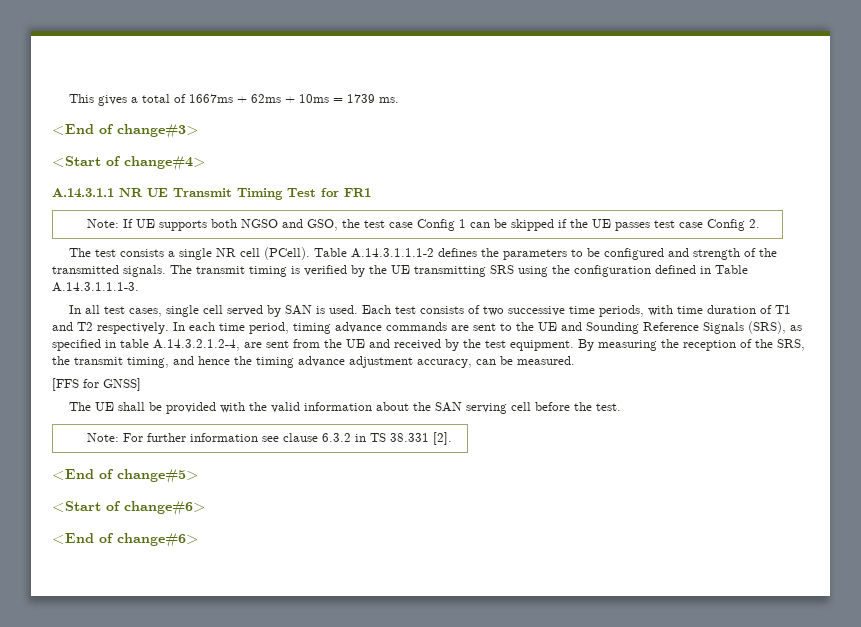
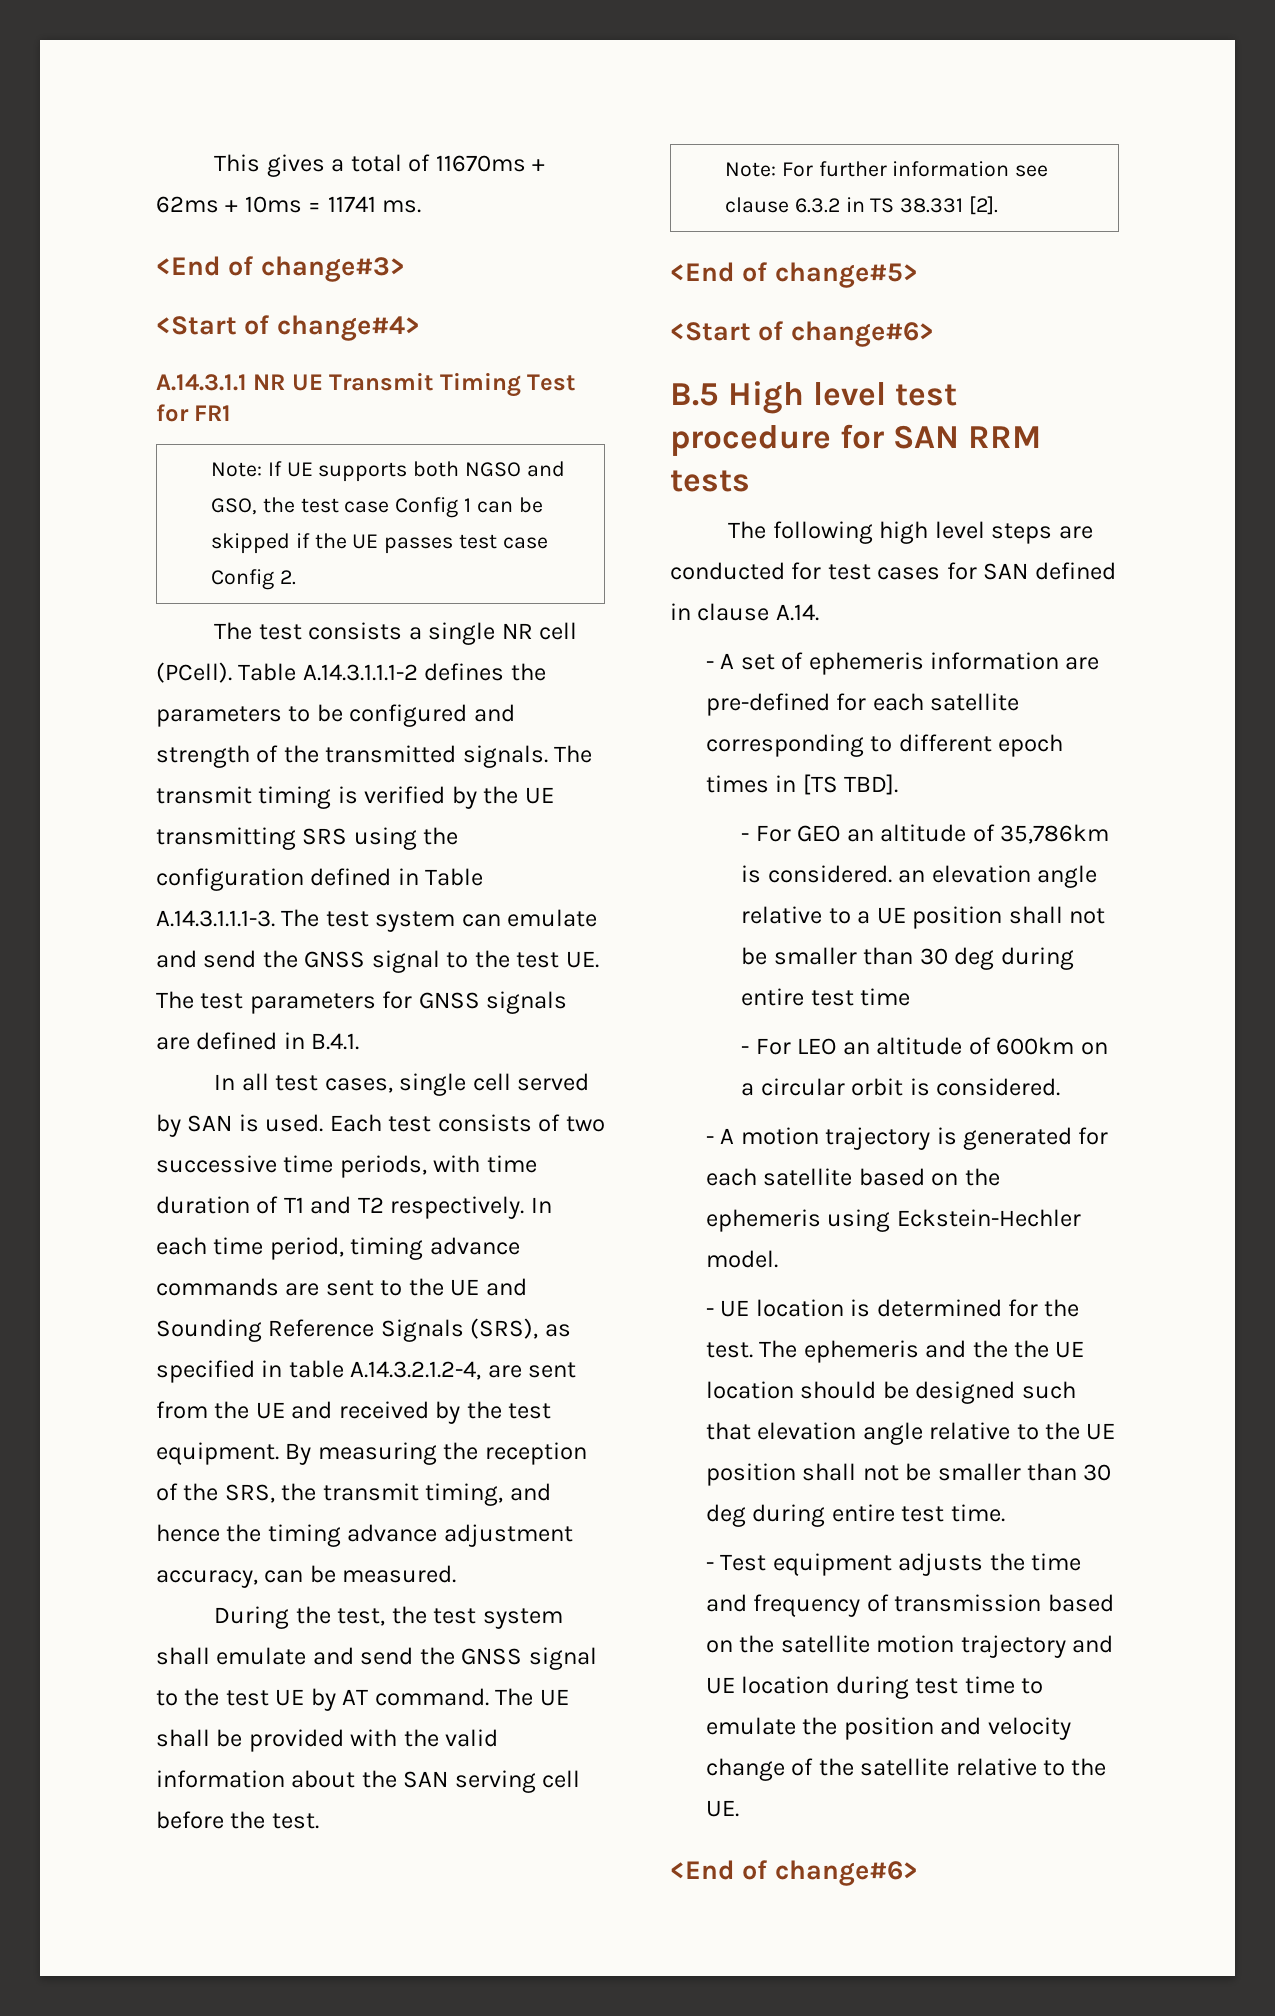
- This gives a total of 1667ms + 62ms + 10ms = 1739 ms.
+ This gives a total of 11670ms + 62ms + 10ms = 11741 ms.
- The transmit timing is verified by the UE transmitting SRS using the configuration defined in Table A.14.3.1.1.1-3.
+ The transmit timing is verified by the UE transmitting SRS using the configuration defined in Table A.14.3.1.1.1-3. The test system can emulate and send the GNSS signal to the test UE. The test parameters for GNSS signals are defined in B.4.1.
- [FFS for GNSS]
- The UE shall be provided with the valid information about the SAN serving cell before the test.
+ During the test, the test system shall emulate and send the GNSS signal to the test UE by AT command. The UE shall be provided with the valid information about the SAN serving cell before the test.
+ B.5 High level test procedure for SAN RRM tests
+ The following high level steps are conducted for test cases for SAN defined in clause A.14.
+ - A set of ephemeris information are pre-defined for each satellite corresponding to different epoch times in [TS TBD].
+ - For GEO an altitude of 35,786km is considered. an elevation angle relative to a UE position shall not be smaller than 30 deg during entire test time
+ - For LEO an altitude of 600km on a circular orbit is considered.
+ - A motion trajectory is generated for each satellite based on the ephemeris using Eckstein-Hechler model.
+ - UE location is determined for the test. The ephemeris and the the UE location should be designed such that elevation angle relative to the UE position shall not be smaller than 30 deg during entire test time.
+ - Test equipment adjusts the time and frequency of transmission based on the satellite motion trajectory and UE location during test time to emulate the position and velocity change of the satellite relative to the UE.

